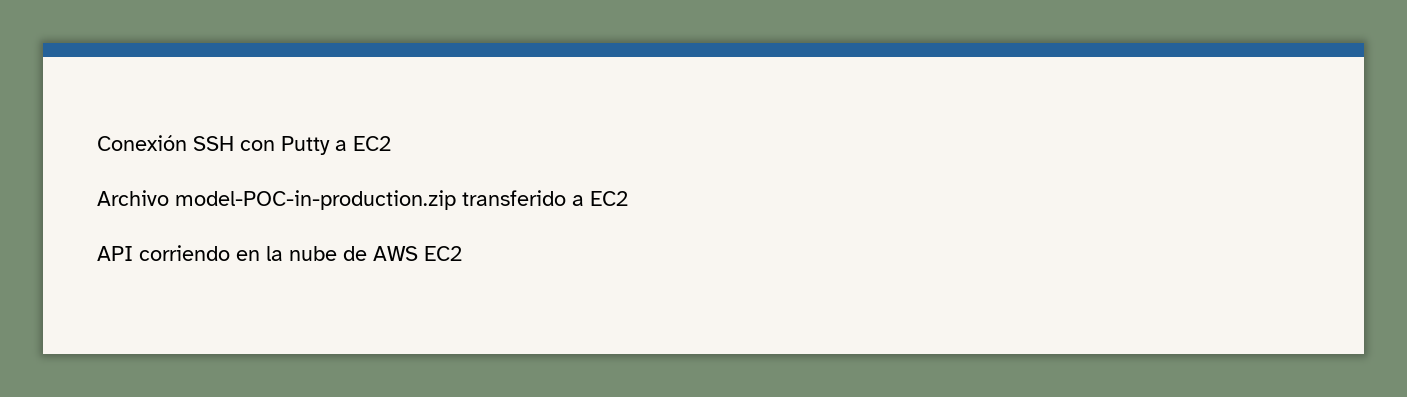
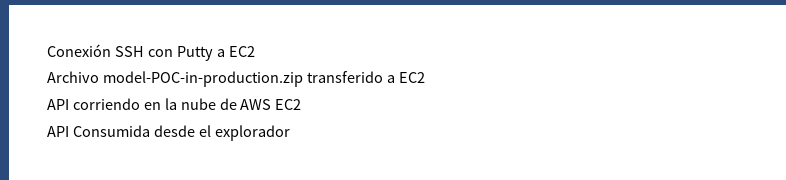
+ API Consumida desde el explorador

